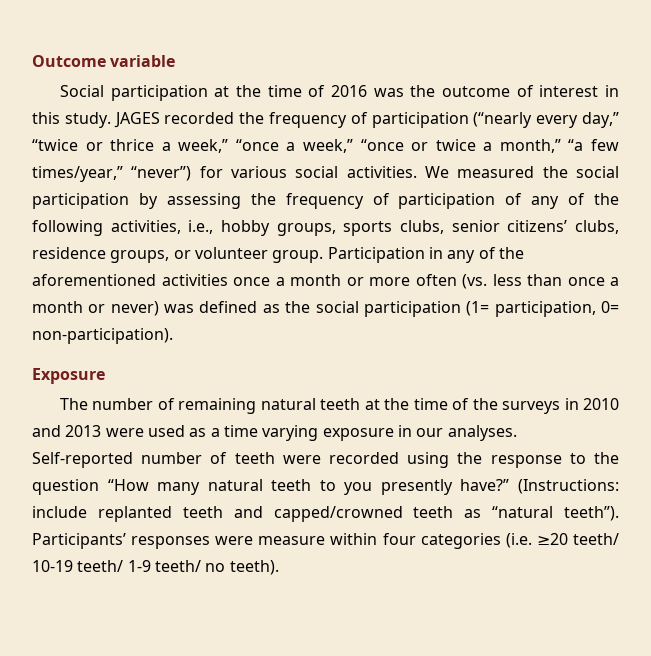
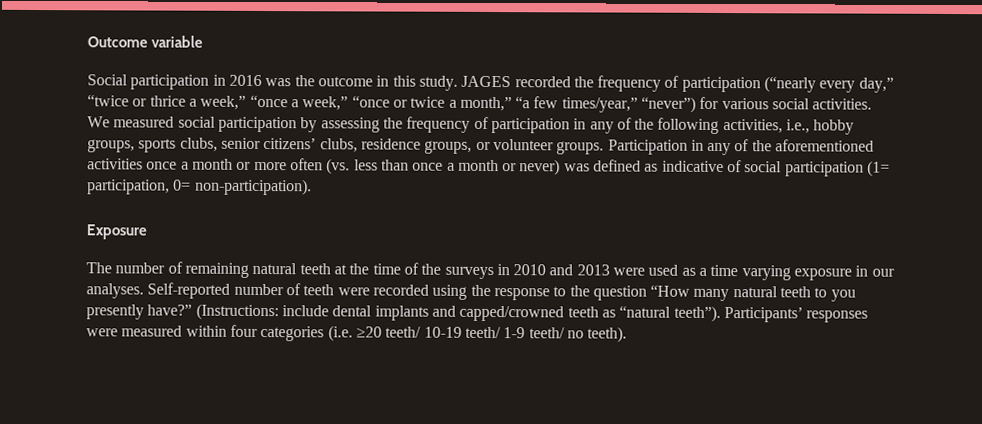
- Social participation at the time of 2016 was the outcome of interest in this study.
+ Social participation in 2016 was the outcome in this study.
- We measured the social participation by assessing the frequency of participation of any of the following activities, i.e., hobby groups, sports clubs, senior citizens’ clubs, residence groups, or volunteer group.
+ We measured social participation by assessing the frequency of participation in any of the following activities, i.e., hobby groups, sports clubs, senior citizens’ clubs, residence groups, or volunteer groups.
- Participation in any of the aforementioned activities once a month or more often (vs. less than once a month or never) was defined as the social participation (1= participation, 0= non-participation).
+ Participation in any of the aforementioned activities once a month or more often (vs. less than once a month or never) was defined as indicative of social participation (1= participation, 0= non-participation).
- (Instructions: include replanted teeth and capped/crowned teeth as “natural teeth”).
+ (Instructions: include dental implants and capped/crowned teeth as “natural teeth”).
- Participants’ responses were measure within four categories (i.e. ≥20 teeth/ 10-19 teeth/ 1-9 teeth/ no teeth).
+ Participants’ responses were measured within four categories (i.e. ≥20 teeth/ 10-19 teeth/ 1-9 teeth/ no teeth).

